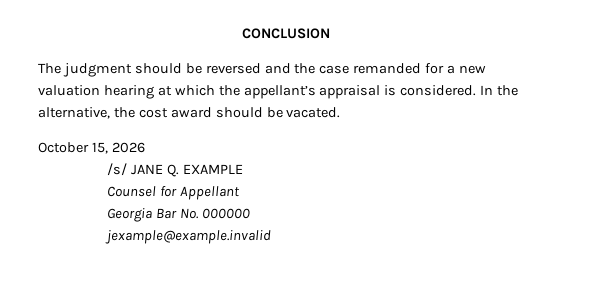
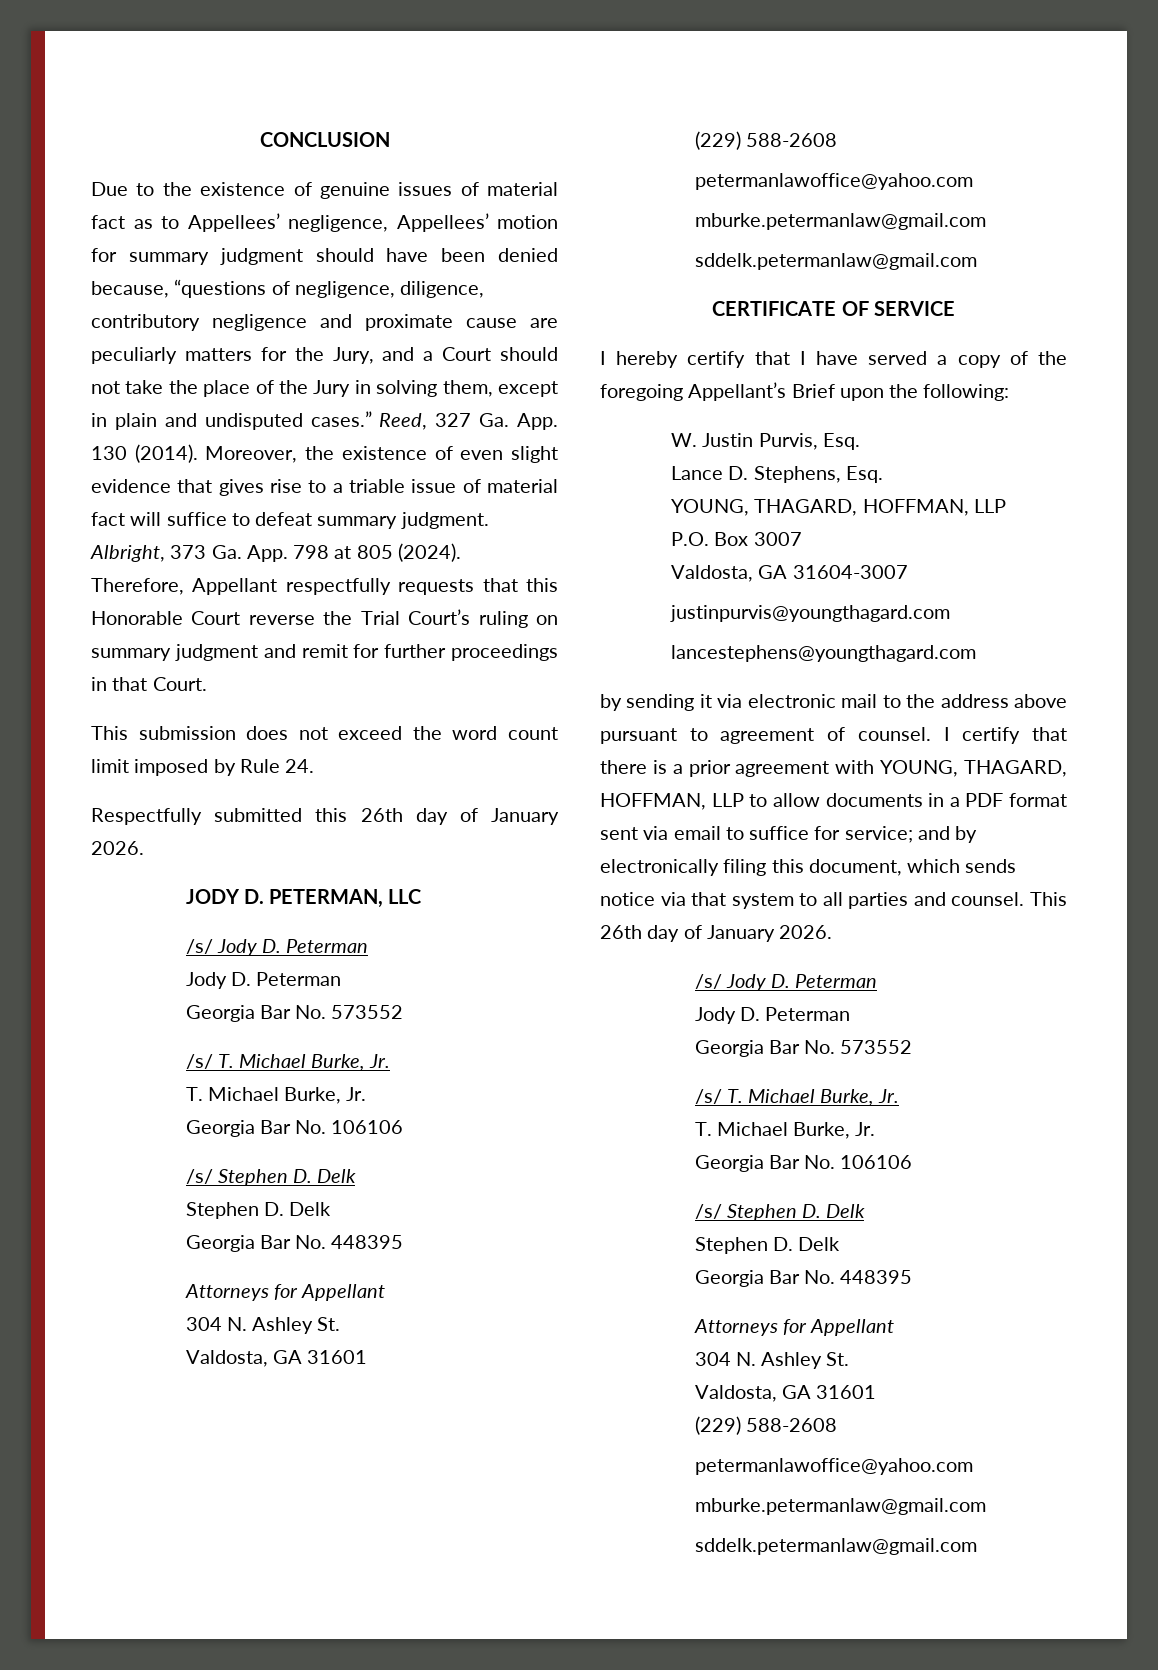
- The judgment should be reversed and the case remanded for a new valuation hearing at which the appellant’s appraisal is considered. In the alternative, the cost award should be vacated.
- October 15, 2026
- /s/ JANE Q. EXAMPLE
- Counsel for Appellant
- Georgia Bar No. 000000
- jexample@example.invalid
+ Due to the existence of genuine issues of material fact as to Appellees’ negligence, Appellees’ motion for summary judgment should have been denied because, “questions of negligence, diligence, contributory negligence and proximate cause are peculiarly matters for the Jury, and a Court should not take the place of the Jury in solving them, except in plain and undisputed cases.” Reed, 327 Ga. App. 130 (2014). Moreover, the existence of even slight evidence that gives rise to a triable issue of material fact will suffice to defeat summary judgment. Albright, 373 Ga. App. 798 at 805 (2024). Therefore, Appellant respectfully requests that this Honorable Court reverse the Trial Court’s ruling on summary judgment and remit for further proceedings in that Court.
+ This submission does not exceed the word count limit imposed by Rule 24.
+ Respectfully submitted this 26th day of January 2026.
+ JODY D. PETERMAN, LLC
+ /s/ Jody D. Peterman
+ Jody D. Peterman
+ Georgia Bar No. 573552
+ /s/ T. Michael Burke, Jr.
+ T. Michael Burke, Jr.
+ Georgia Bar No. 106106
+ /s/ Stephen D. Delk
+ Stephen D. Delk
+ Georgia Bar No. 448395
+ Attorneys for Appellant
+ 304 N. Ashley St.
+ Valdosta, GA 31601
+ (229) 588-2608
+ petermanlawoffice@yahoo.com
+ mburke.petermanlaw@gmail.com
+ sddelk.petermanlaw@gmail.com
+ CERTIFICATE OF SERVICE
+ I hereby certify that I have served a copy of the foregoing Appellant’s Brief upon the following:
+ W. Justin Purvis, Esq.
+ Lance D. Stephens, Esq.
+ YOUNG, THAGARD, HOFFMAN, LLP
+ P.O. Box 3007
+ Valdosta, GA 31604-3007
+ justinpurvis@youngthagard.com
+ lancestephens@youngthagard.com
+ by sending it via electronic mail to the address above pursuant to agreement of counsel. I certify that there is a prior agreement with YOUNG, THAGARD, HOFFMAN, LLP to allow documents in a PDF format sent via email to suffice for service; and by electronically filing this document, which sends notice via that system to all parties and counsel. This 26th day of January 2026.
+ /s/ Jody D. Peterman
+ Jody D. Peterman
+ Georgia Bar No. 573552
+ /s/ T. Michael Burke, Jr.
+ T. Michael Burke, Jr.
+ Georgia Bar No. 106106
+ /s/ Stephen D. Delk
+ Stephen D. Delk
+ Georgia Bar No. 448395
+ Attorneys for Appellant
+ 304 N. Ashley St.
+ Valdosta, GA 31601
+ (229) 588-2608
+ petermanlawoffice@yahoo.com
+ mburke.petermanlaw@gmail.com
+ sddelk.petermanlaw@gmail.com

